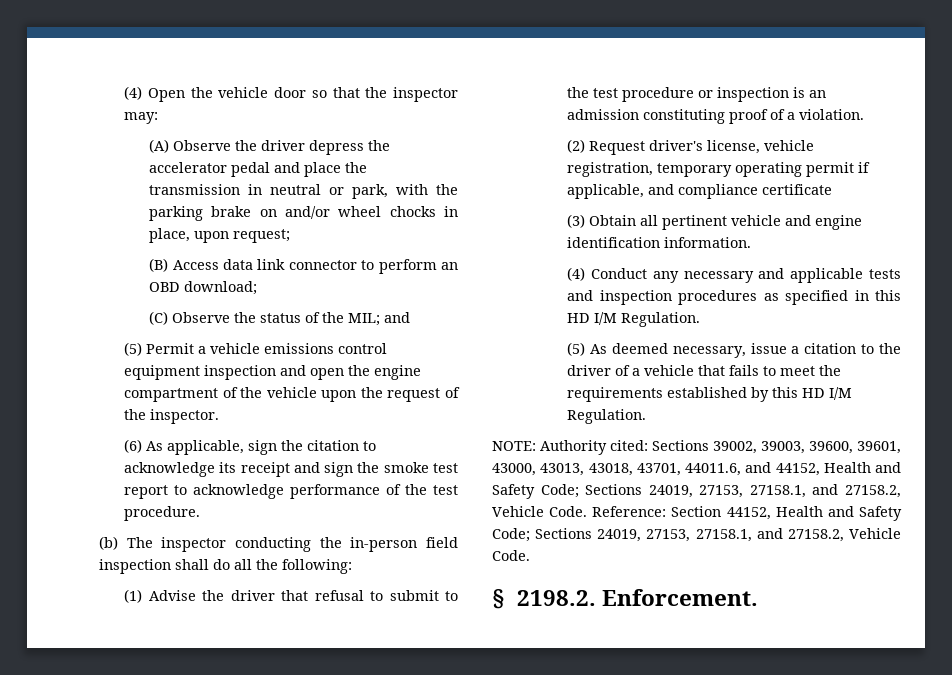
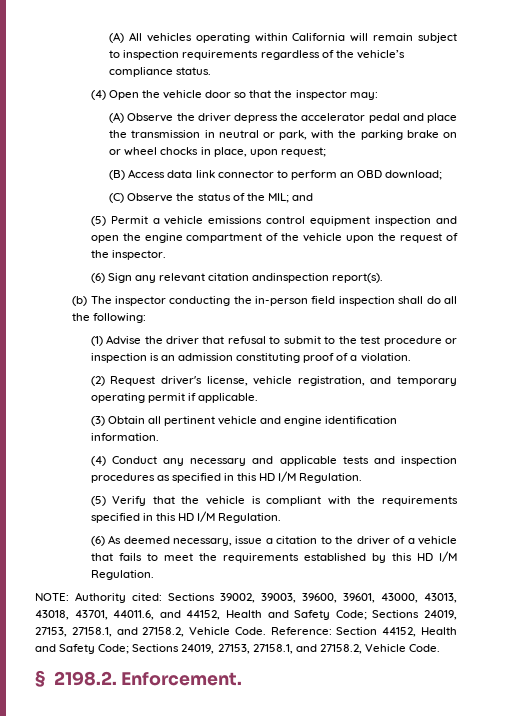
+ (A) All vehicles operating within California will remain subject to inspection requirements regardless of the vehicle’s compliance status.
- (A) Observe the driver depress the accelerator pedal and place the transmission in neutral or park, with the parking brake on and/or wheel chocks in place, upon request;
+ (A) Observe the driver depress the accelerator pedal and place the transmission in neutral or park, with the parking brake on or wheel chocks in place, upon request;
- (6) As applicable, sign the citation to acknowledge its receipt and sign the smoke test report to acknowledge performance of the test procedure.
+ (6) Sign any relevant citation andinspection report(s).
- (2) Request driver's license, vehicle registration, temporary operating permit if applicable, and compliance certificate
+ (2) Request driver's license, vehicle registration, and temporary operating permit if applicable.
- (5) As deemed necessary, issue a citation to the driver of a vehicle that fails to meet the requirements established by this HD I/M Regulation.
+ (5) Verify that the vehicle is compliant with the requirements specified in this HD I/M Regulation.
+ (6) As deemed necessary, issue a citation to the driver of a vehicle that fails to meet the requirements established by this HD I/M Regulation.

